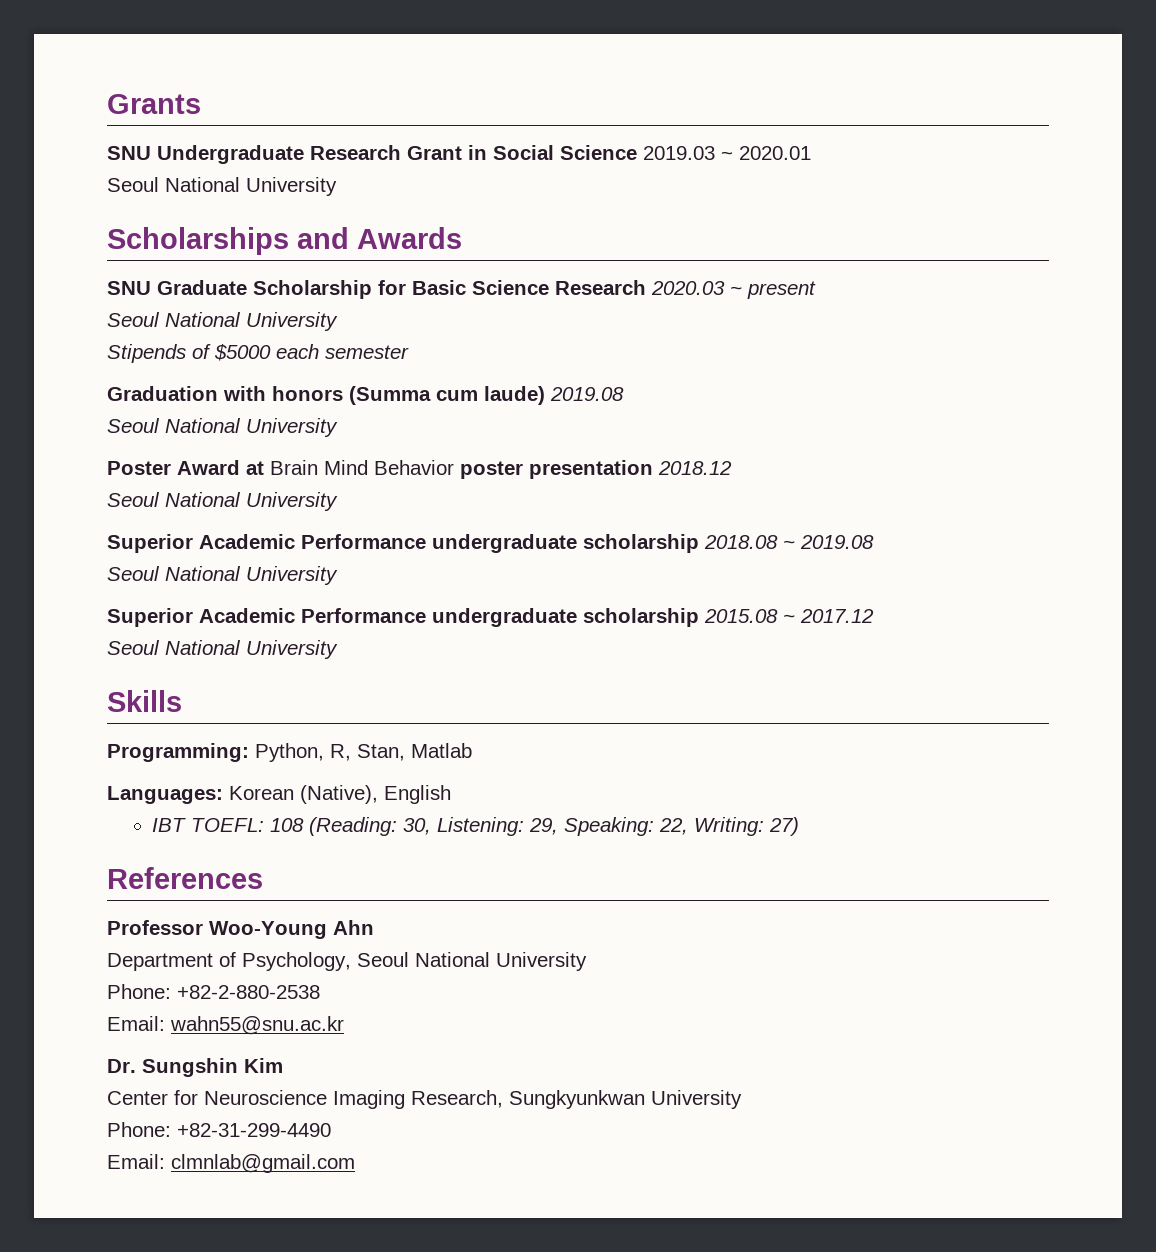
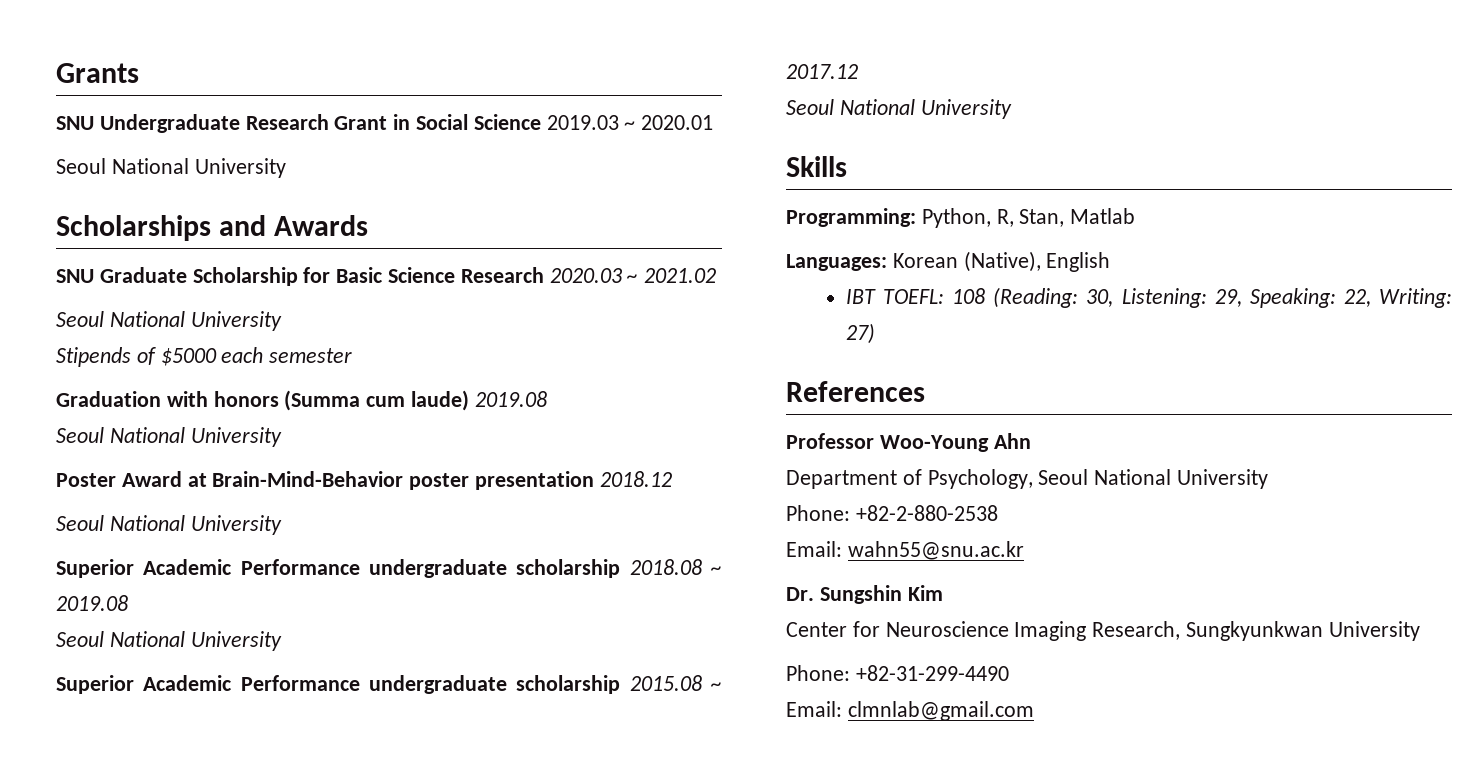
- SNU Graduate Scholarship for Basic Science Research 2020.03 ~ present
+ SNU Graduate Scholarship for Basic Science Research 2020.03 ~ 2021.02
- Poster Award at Brain Mind Behavior poster presentation 2018.12
+ Poster Award at Brain-Mind-Behavior poster presentation 2018.12

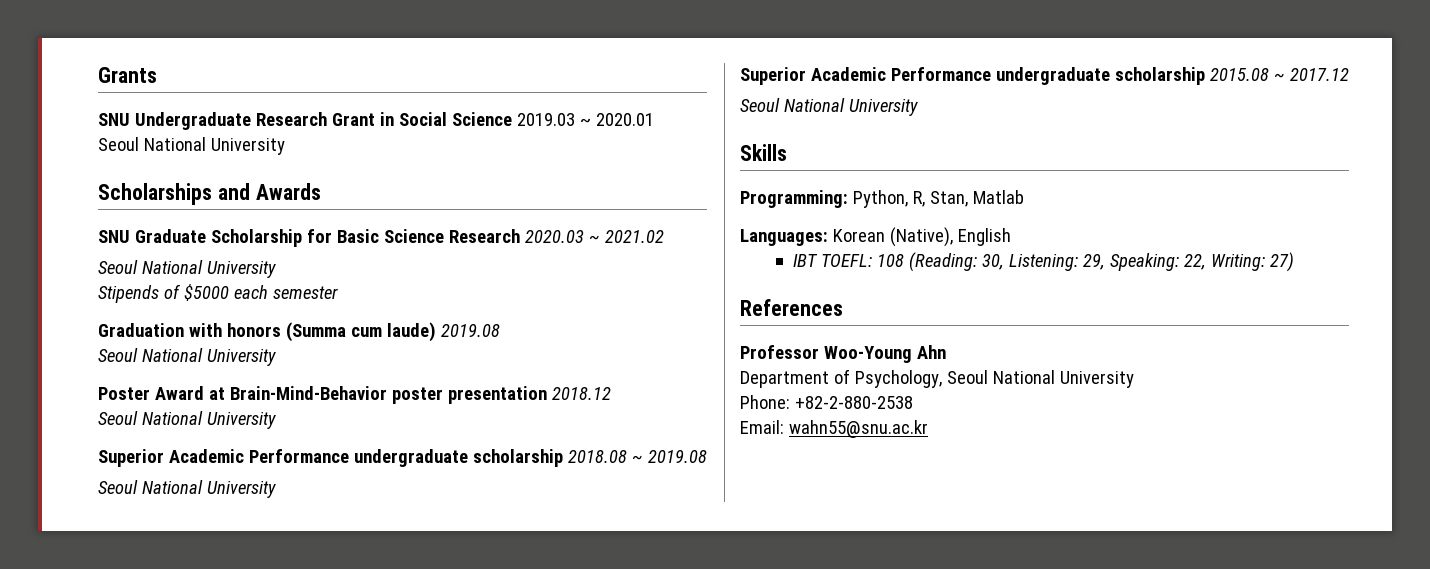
- Dr. Sungshin Kim
- Center for Neuroscience Imaging Research, Sungkyunkwan University
- Phone: +82-31-299-4490
- Email: clmnlab@gmail.com

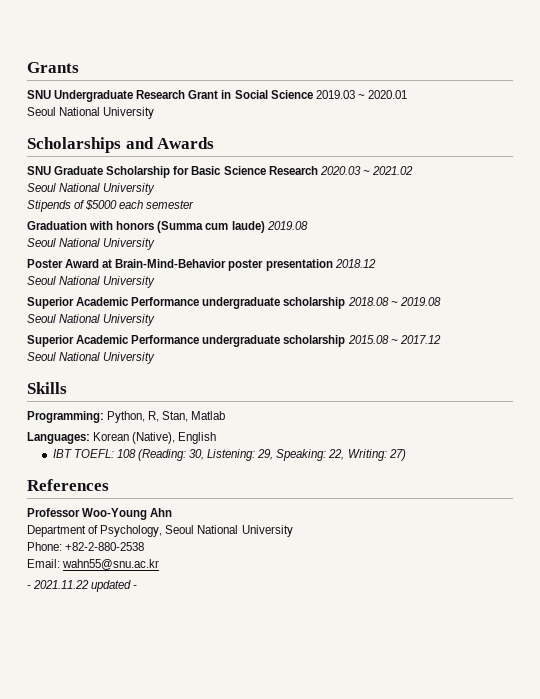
+ - 2021.11.22 updated -

